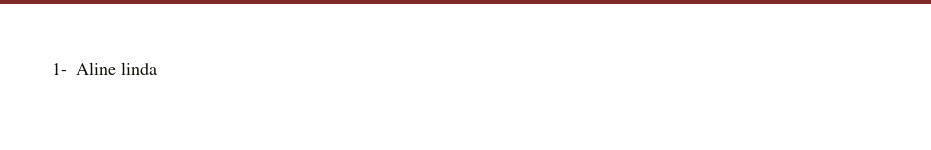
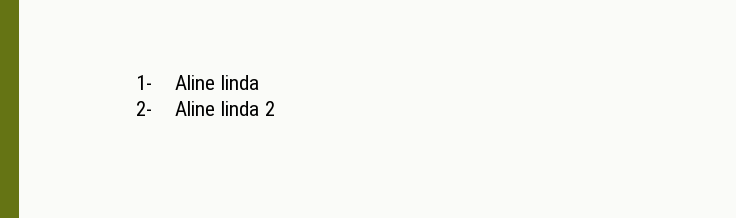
+ 2- Aline linda 2

